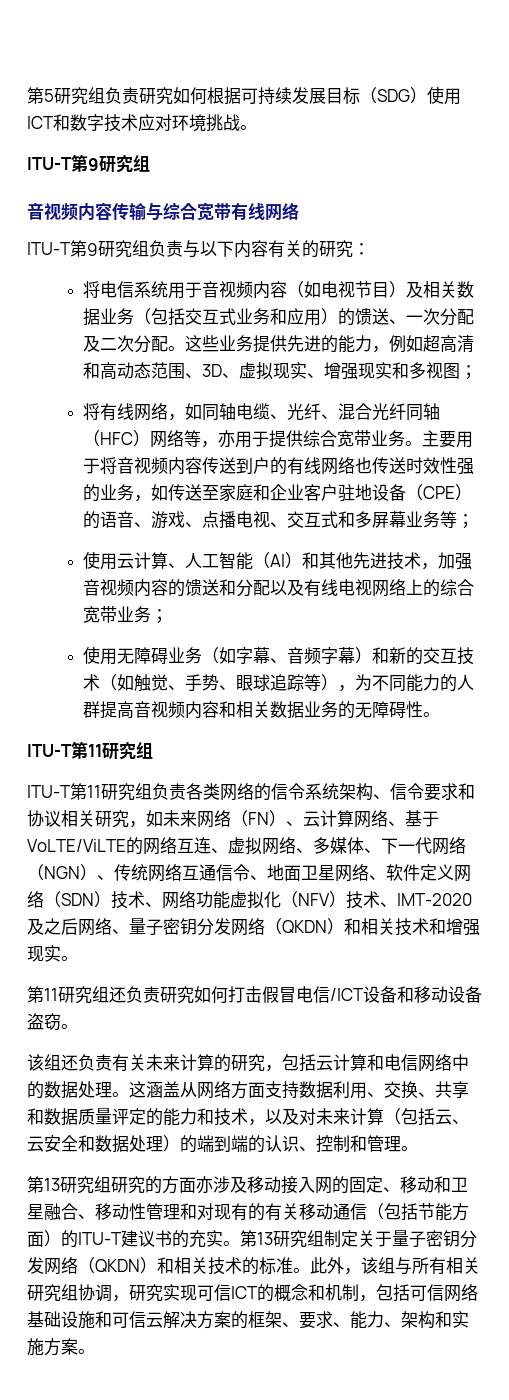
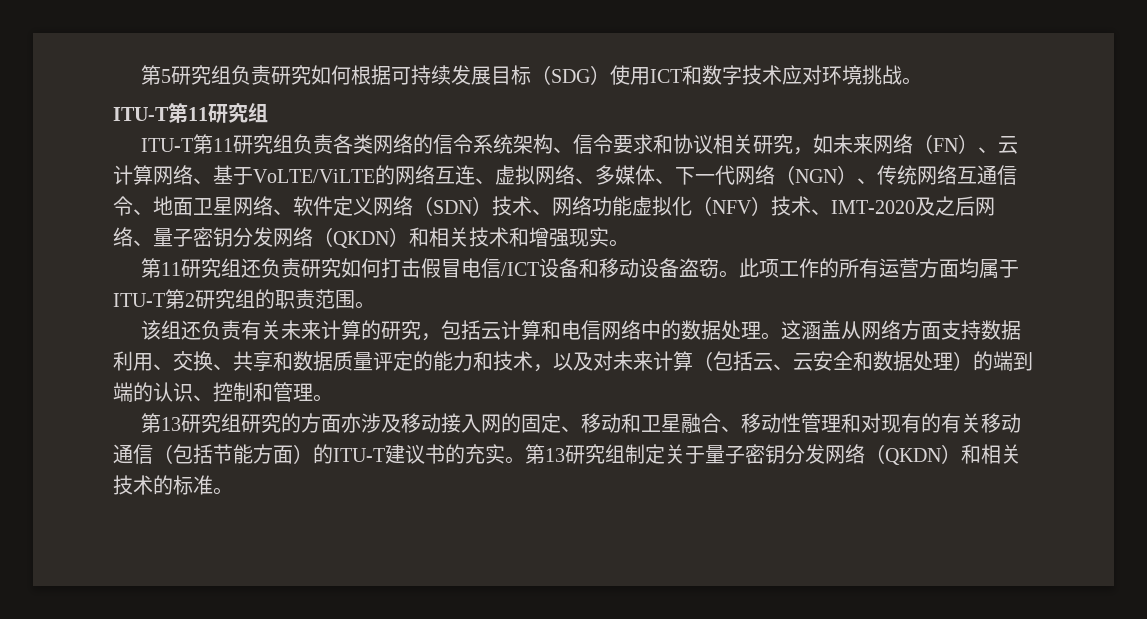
  第5研究组负责研究如何根据可持续发展目标（SDG）使用ICT和数字技术应对环境挑战。
- ITU-T第9研究组
- 音视频内容传输与综合宽带有线网络
- ITU-T第9研究组负责与以下内容有关的研究：
- 将电信系统用于音视频内容（如电视节目）及相关数据业务（包括交互式业务和应用）的馈送、一次分配及二次分配。这些业务提供先进的能力，例如超高清和高动态范围、3D、虚拟现实、增强现实和多视图；
- 将有线网络，如同轴电缆、光纤、混合光纤同轴（HFC）网络等，亦用于提供综合宽带业务。主要用于将音视频内容传送到户的有线网络也传送时效性强的业务，如传送至家庭和企业客户驻地设备（CPE）的语音、游戏、点播电视、交互式和多屏幕业务等；
- 使用云计算、人工智能（AI）和其他先进技术，加强音视频内容的馈送和分配以及有线电视网络上的综合宽带业务；
- 使用无障碍业务（如字幕、音频字幕）和新的交互技术（如触觉、手势、眼球追踪等），为不同能力的人群提高音视频内容和相关数据业务的无障碍性。
+ 此项工作的所有运营方面均属于ITU-T第2研究组的职责范围。
- 此外，该组与所有相关研究组协调，研究实现可信ICT的概念和机制，包括可信网络基础设施和可信云解决方案的框架、要求、能力、架构和实施方案。

